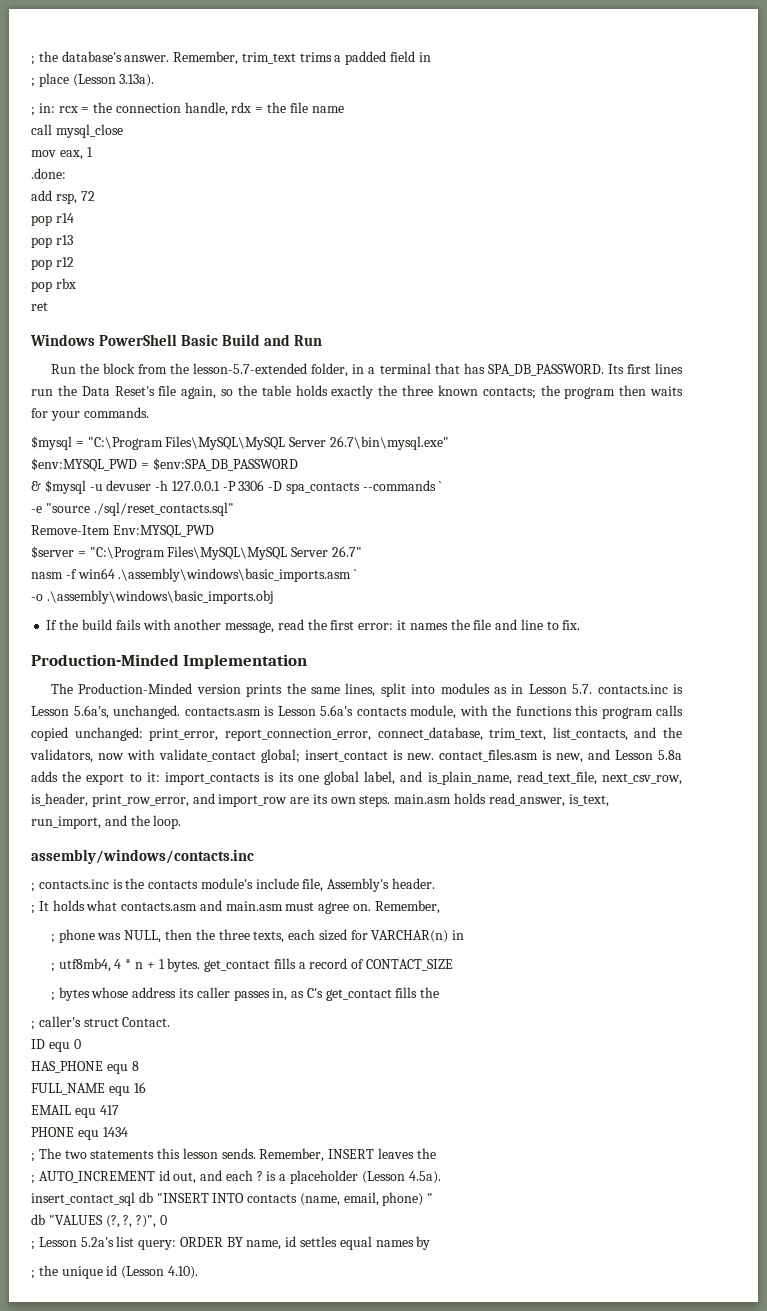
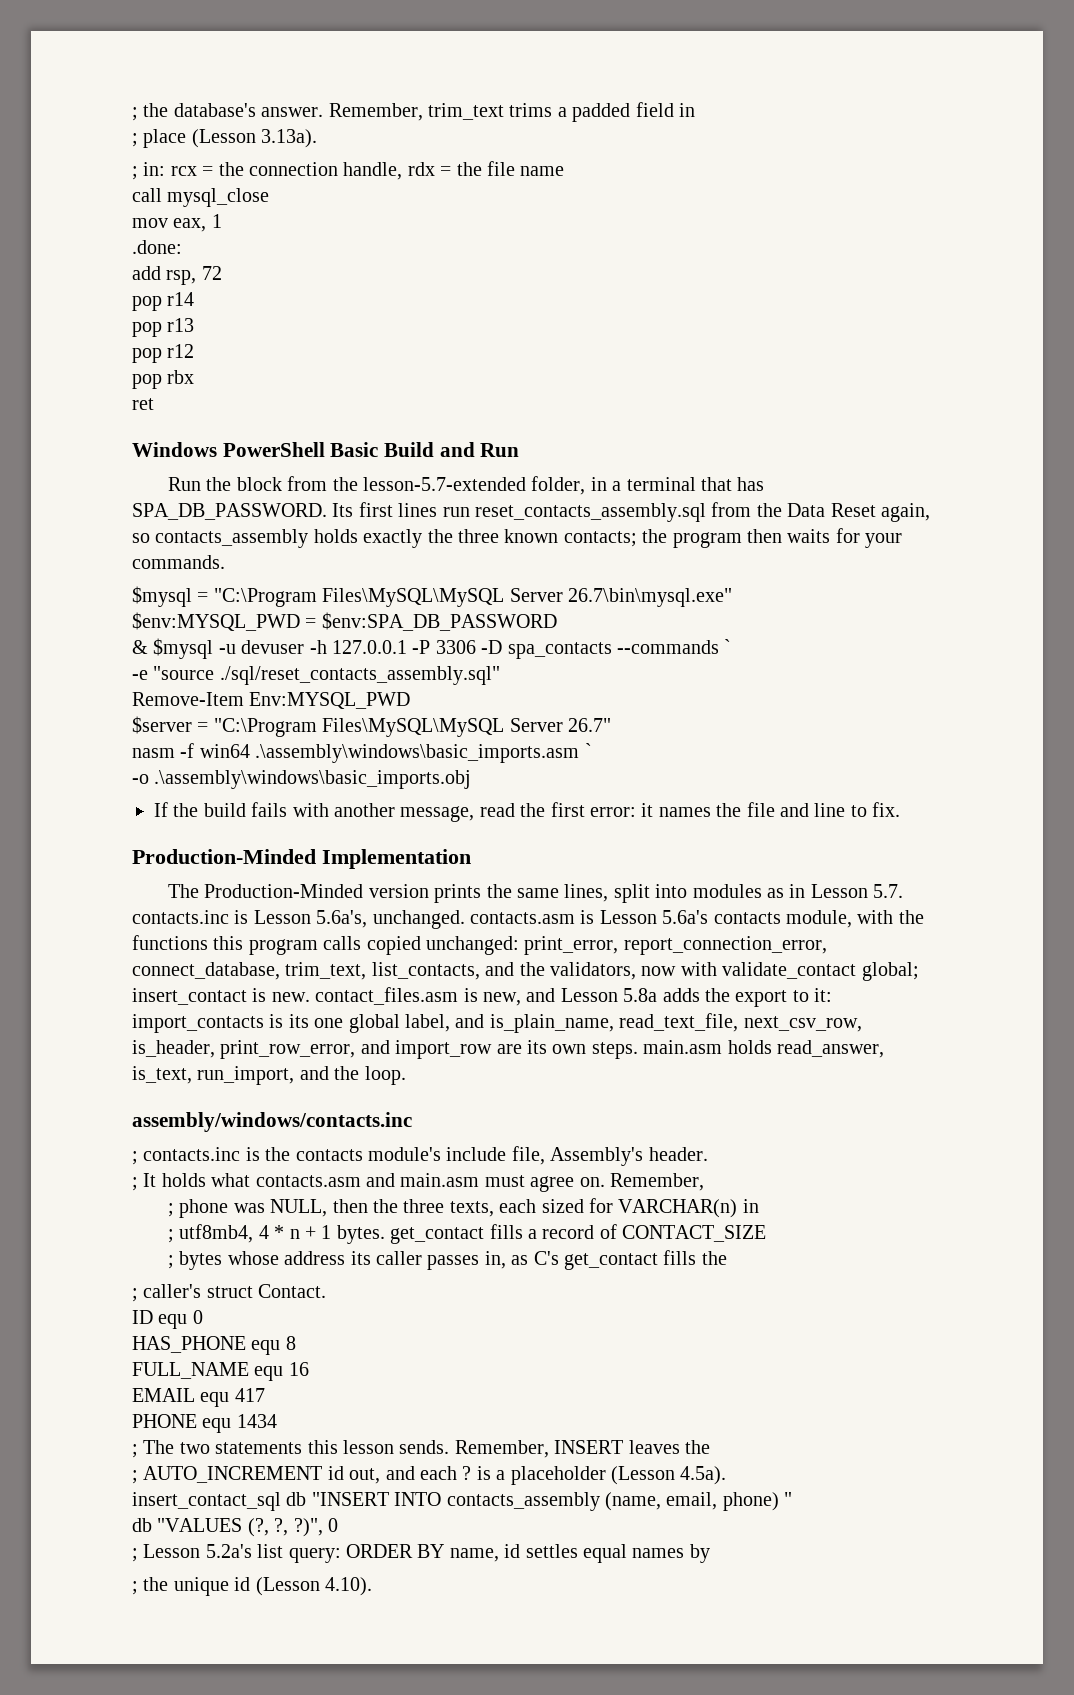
- Its first lines run the Data Reset's file again, so the table holds exactly the three known contacts; the program then waits for your commands.
+ Its first lines run reset_contacts_assembly.sql from the Data Reset again, so contacts_assembly holds exactly the three known contacts; the program then waits for your commands.
- -e "source ./sql/reset_contacts.sql"
+ -e "source ./sql/reset_contacts_assembly.sql"
- insert_contact_sql db "INSERT INTO contacts (name, email, phone) "
+ insert_contact_sql db "INSERT INTO contacts_assembly (name, email, phone) "

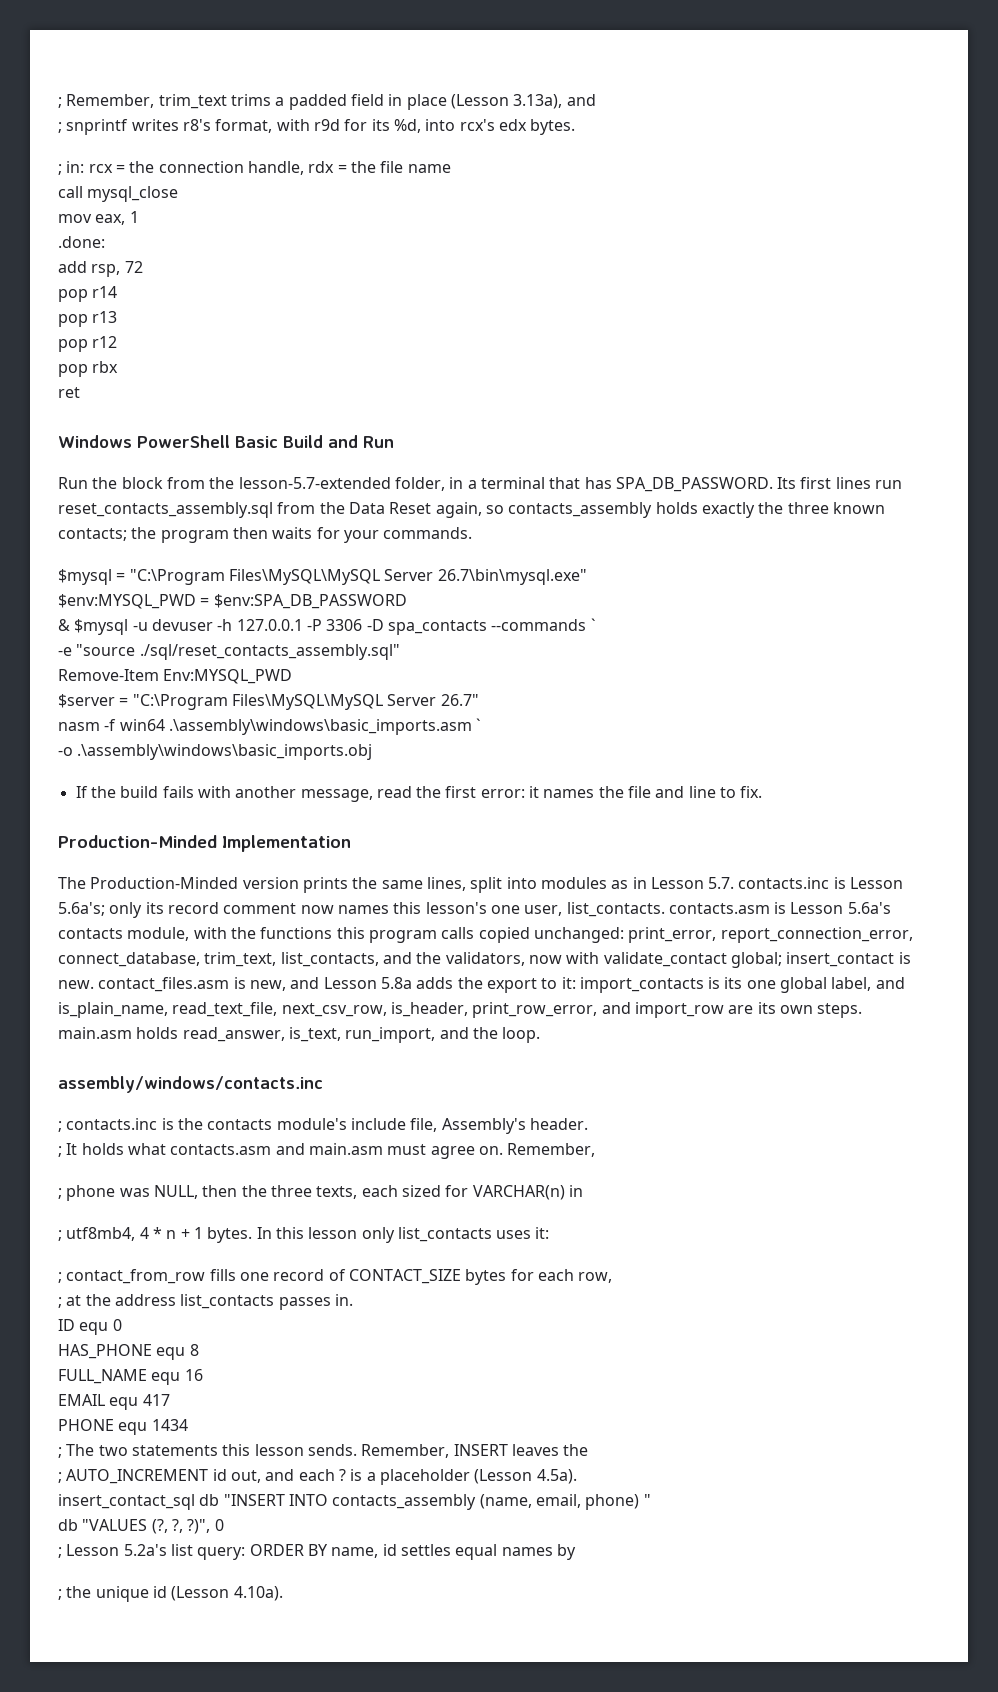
- ; the database's answer. Remember, trim_text trims a padded field in
- ; place (Lesson 3.13a).
+ ; Remember, trim_text trims a padded field in place (Lesson 3.13a), and
+ ; snprintf writes r8's format, with r9d for its %d, into rcx's edx bytes.
- The Production-Minded version prints the same lines, split into modules as in Lesson 5.7. contacts.inc is Lesson 5.6a's, unchanged. contacts.asm is Lesson 5.6a's contacts module, with the functions this program calls copied unchanged:
+ The Production-Minded version prints the same lines, split into modules as in Lesson 5.7. contacts.inc is Lesson 5.6a's; only its record comment now names this lesson's one user, list_contacts. contacts.asm is Lesson 5.6a's contacts module, with the functions this program calls copied unchanged:
- ; utf8mb4, 4 * n + 1 bytes. get_contact fills a record of CONTACT_SIZE
- ; bytes whose address its caller passes in, as C's get_contact fills the
- ; caller's struct Contact.
+ ; utf8mb4, 4 * n + 1 bytes. In this lesson only list_contacts uses it:
+ ; contact_from_row fills one record of CONTACT_SIZE bytes for each row,
+ ; at the address list_contacts passes in.
- ; the unique id (Lesson 4.10).
+ ; the unique id (Lesson 4.10a).

